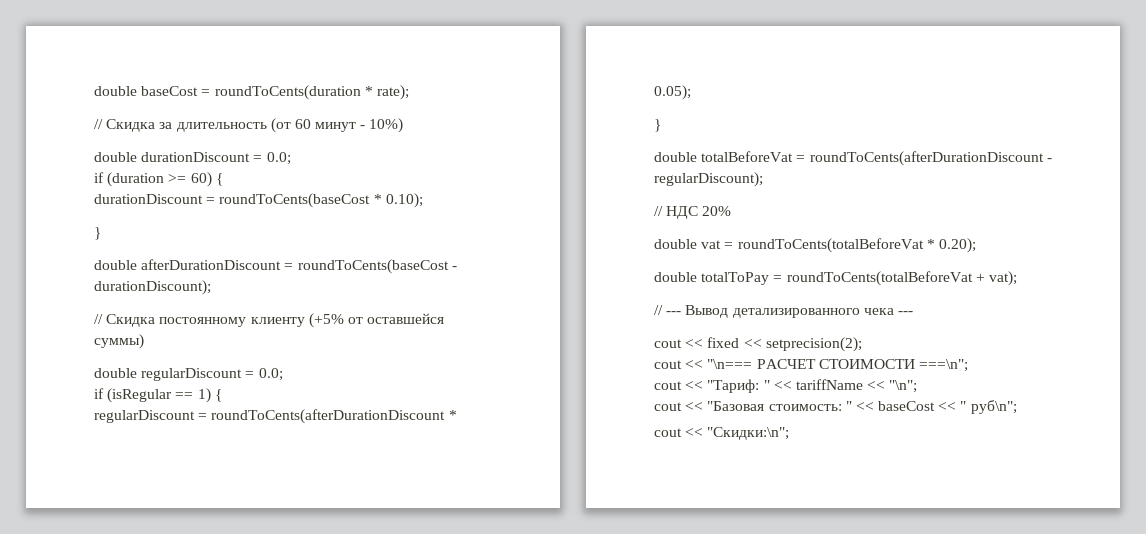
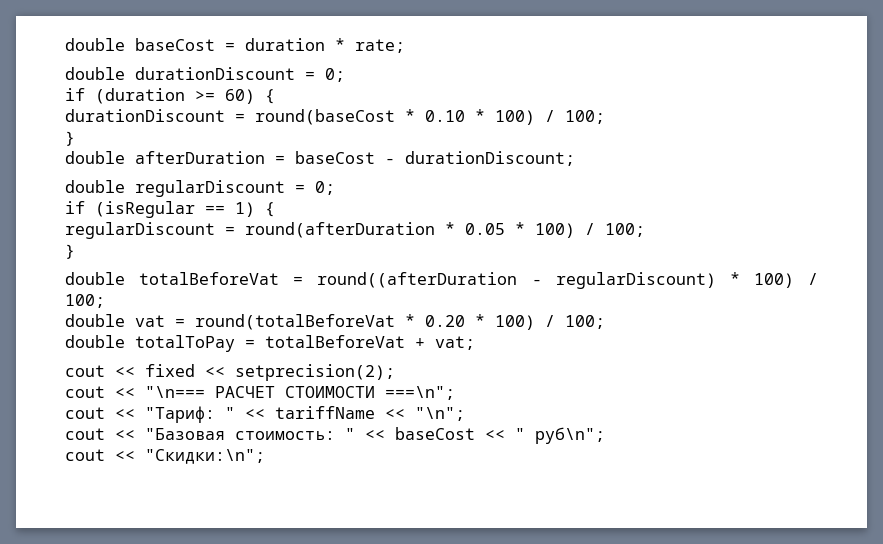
- double baseCost = roundToCents(duration * rate);
- // Скидка за длительность (от 60 минут - 10%)
+ double baseCost = duration * rate;
- double durationDiscount = 0.0;
+ double durationDiscount = 0;
- durationDiscount = roundToCents(baseCost * 0.10);
+ durationDiscount = round(baseCost * 0.10 * 100) / 100;
  }
- double afterDurationDiscount = roundToCents(baseCost - durationDiscount);
- // Скидка постоянному клиенту (+5% от оставшейся суммы)
+ double afterDuration = baseCost - durationDiscount;
- double regularDiscount = 0.0;
+ double regularDiscount = 0;
- regularDiscount = roundToCents(afterDurationDiscount * 0.05);
+ regularDiscount = round(afterDuration * 0.05 * 100) / 100;
  }
- double totalBeforeVat = roundToCents(afterDurationDiscount - regularDiscount);
- // НДС 20%
- double vat = roundToCents(totalBeforeVat * 0.20);
- double totalToPay = roundToCents(totalBeforeVat + vat);
- // --- Вывод детализированного чека ---
+ double totalBeforeVat = round((afterDuration - regularDiscount) * 100) / 100;
+ double vat = round(totalBeforeVat * 0.20 * 100) / 100;
+ double totalToPay = totalBeforeVat + vat;

